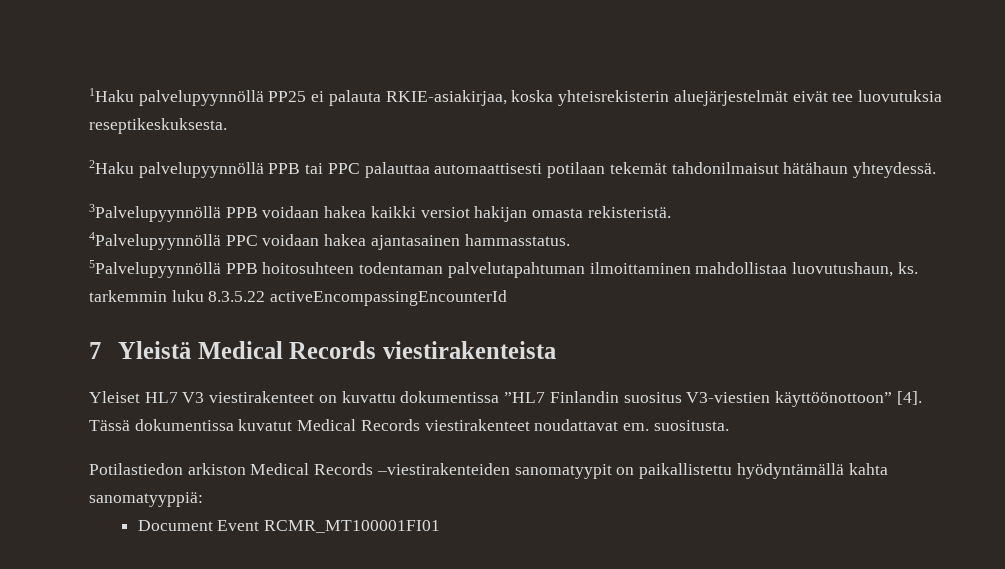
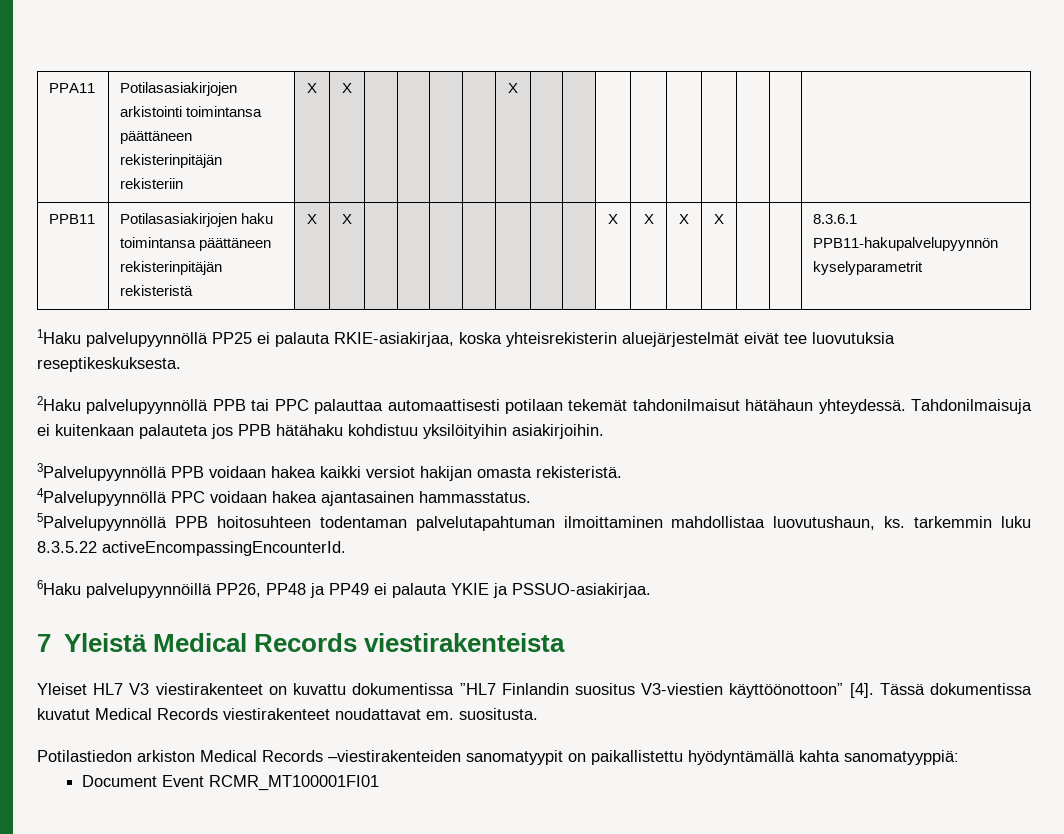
+ PPA11 | Potilasasiakirjojen arkistointi toimintansa päättäneen rekisterinpitäjän rekisteriin | X | X | | | | | X | | | | | | | | |
+ PPB11 | Potilasasiakirjojen haku toimintansa päättäneen rekisterinpitäjän rekisteristä | X | X | | | | | | | | X | X | X | X | | | 8.3.6.1 PPB11-hakupalvelupyynnön kyselyparametrit
+ Tahdonilmaisuja ei kuitenkaan palauteta jos PPB hätähaku kohdistuu yksilöityihin asiakirjoihin.
- 5Palvelupyynnöllä PPB hoitosuhteen todentaman palvelutapahtuman ilmoittaminen mahdollistaa luovutushaun, ks. tarkemmin luku 8.3.5.22 activeEncompassingEncounterId
+ 5Palvelupyynnöllä PPB hoitosuhteen todentaman palvelutapahtuman ilmoittaminen mahdollistaa luovutushaun, ks. tarkemmin luku 8.3.5.22 activeEncompassingEncounterId.
+ 6Haku palvelupyynnöillä PP26, PP48 ja PP49 ei palauta YKIE ja PSSUO-asiakirjaa.

